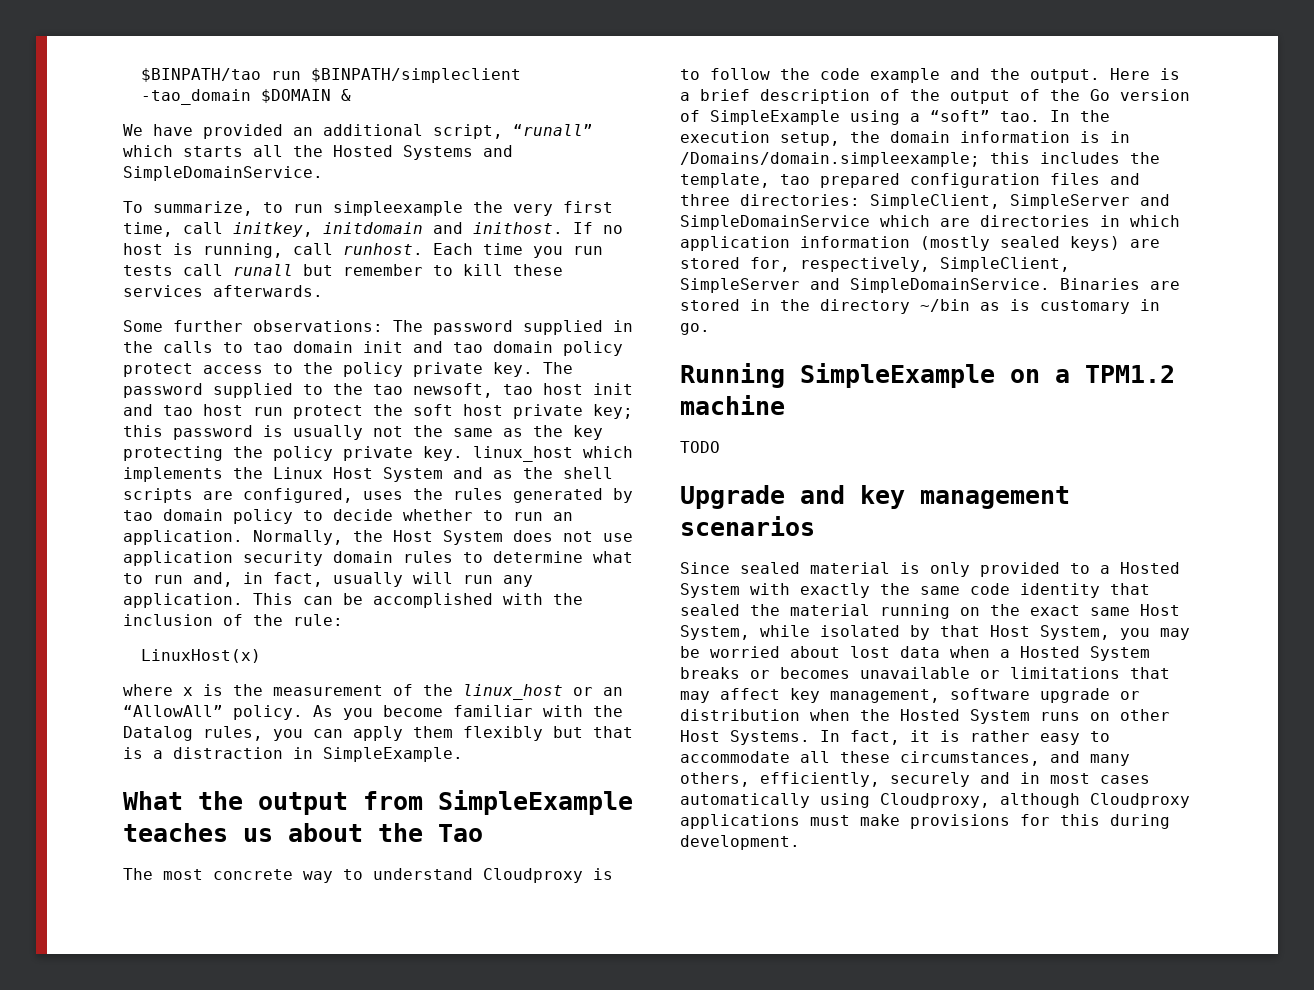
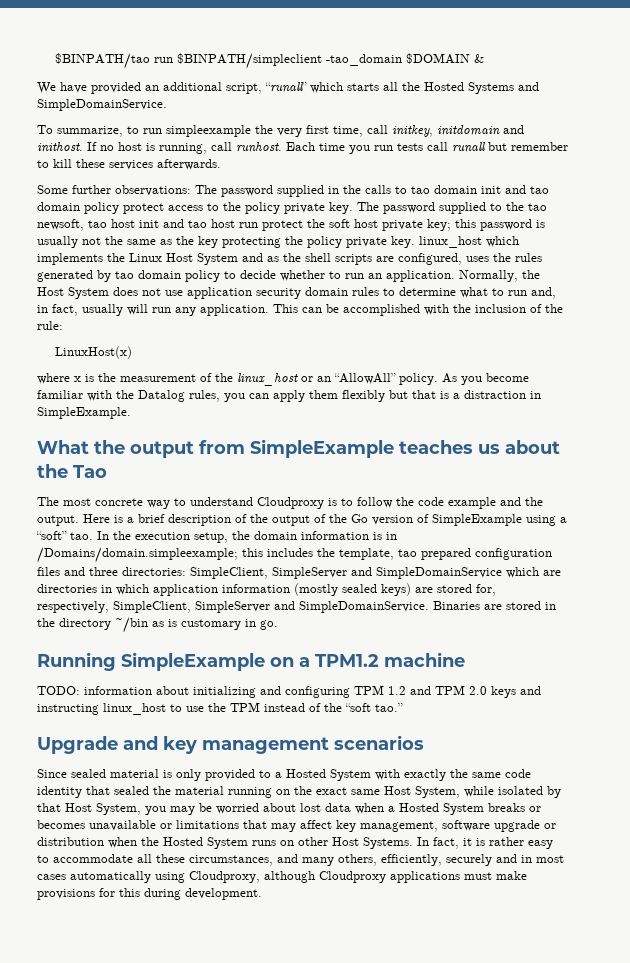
- TODO
+ TODO: information about initializing and configuring TPM 1.2 and TPM 2.0 keys and instructing linux_host to use the TPM instead of the “soft tao.”

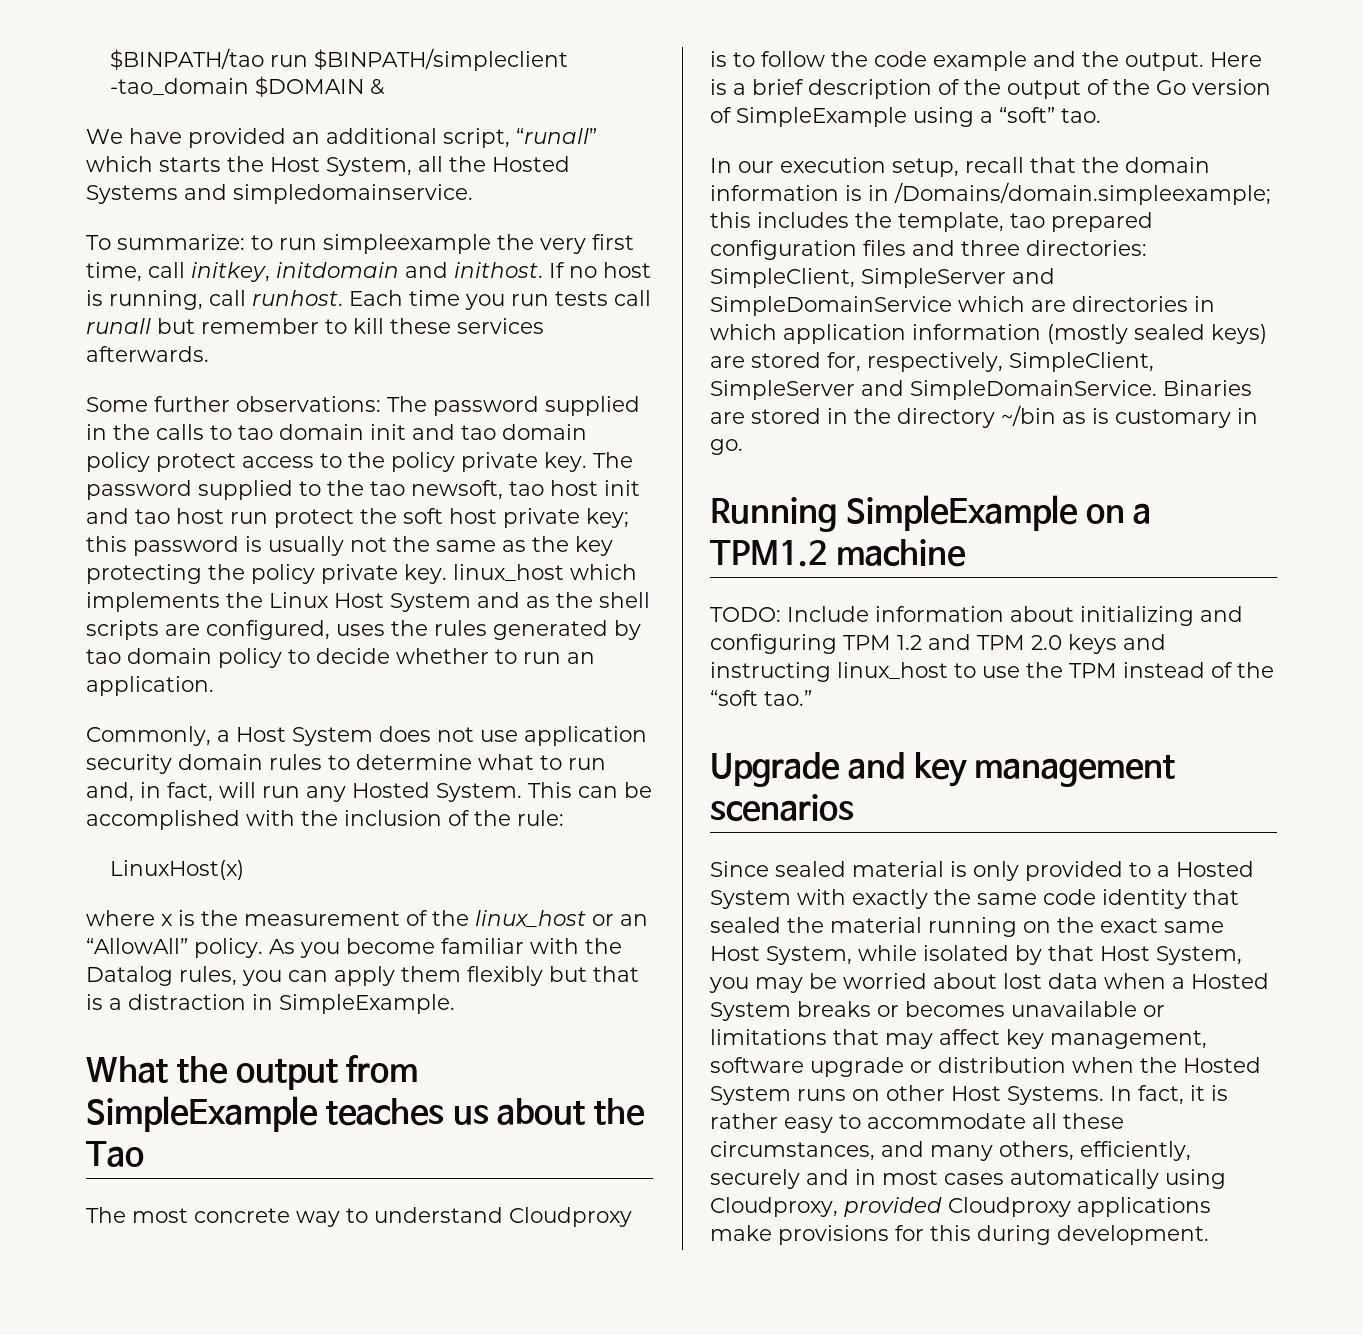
- We have provided an additional script, “runall” which starts all the Hosted Systems and SimpleDomainService.
+ We have provided an additional script, “runall” which starts the Host System, all the Hosted Systems and simpledomainservice.
- To summarize, to run simpleexample the very first time, call initkey, initdomain and inithost.
+ To summarize: to run simpleexample the very first time, call initkey, initdomain and inithost.
- this password is usually not the same as the key protecting the policy private key. linux_host which implements the Linux Host System and as the shell scripts are configured, uses the rules generated by tao domain policy to decide whether to run an application. Normally, the Host System does not use application security domain rules to determine what to run and, in fact, usually will run any application.
+ this password is usually not the same as the key protecting the policy private key. linux_host which implements the Linux Host System and as the shell scripts are configured, uses the rules generated by tao domain policy to decide whether to run an application.
+ Commonly, a Host System does not use application security domain rules to determine what to run and, in fact, will run any Hosted System.
- Here is a brief description of the output of the Go version of SimpleExample using a “soft” tao. In the execution setup, the domain information is in /Domains/domain.simpleexample; this includes the template, tao prepared configuration files and three directories: SimpleClient, SimpleServer and SimpleDomainService which are directories in which application information (mostly sealed keys) are stored for, respectively, SimpleClient, SimpleServer and SimpleDomainService.
+ Here is a brief description of the output of the Go version of SimpleExample using a “soft” tao.
+ In our execution setup, recall that the domain information is in /Domains/domain.simpleexample; this includes the template, tao prepared configuration files and three directories: SimpleClient, SimpleServer and SimpleDomainService which are directories in which application information (mostly sealed keys) are stored for, respectively, SimpleClient, SimpleServer and SimpleDomainService.
- TODO: information about initializing and configuring TPM 1.2 and TPM 2.0 keys and instructing linux_host to use the TPM instead of the “soft tao.”
+ TODO: Include information about initializing and configuring TPM 1.2 and TPM 2.0 keys and instructing linux_host to use the TPM instead of the “soft tao.”
- In fact, it is rather easy to accommodate all these circumstances, and many others, efficiently, securely and in most cases automatically using Cloudproxy, although Cloudproxy applications must make provisions for this during development.
+ In fact, it is rather easy to accommodate all these circumstances, and many others, efficiently, securely and in most cases automatically using Cloudproxy, provided Cloudproxy applications make provisions for this during development.

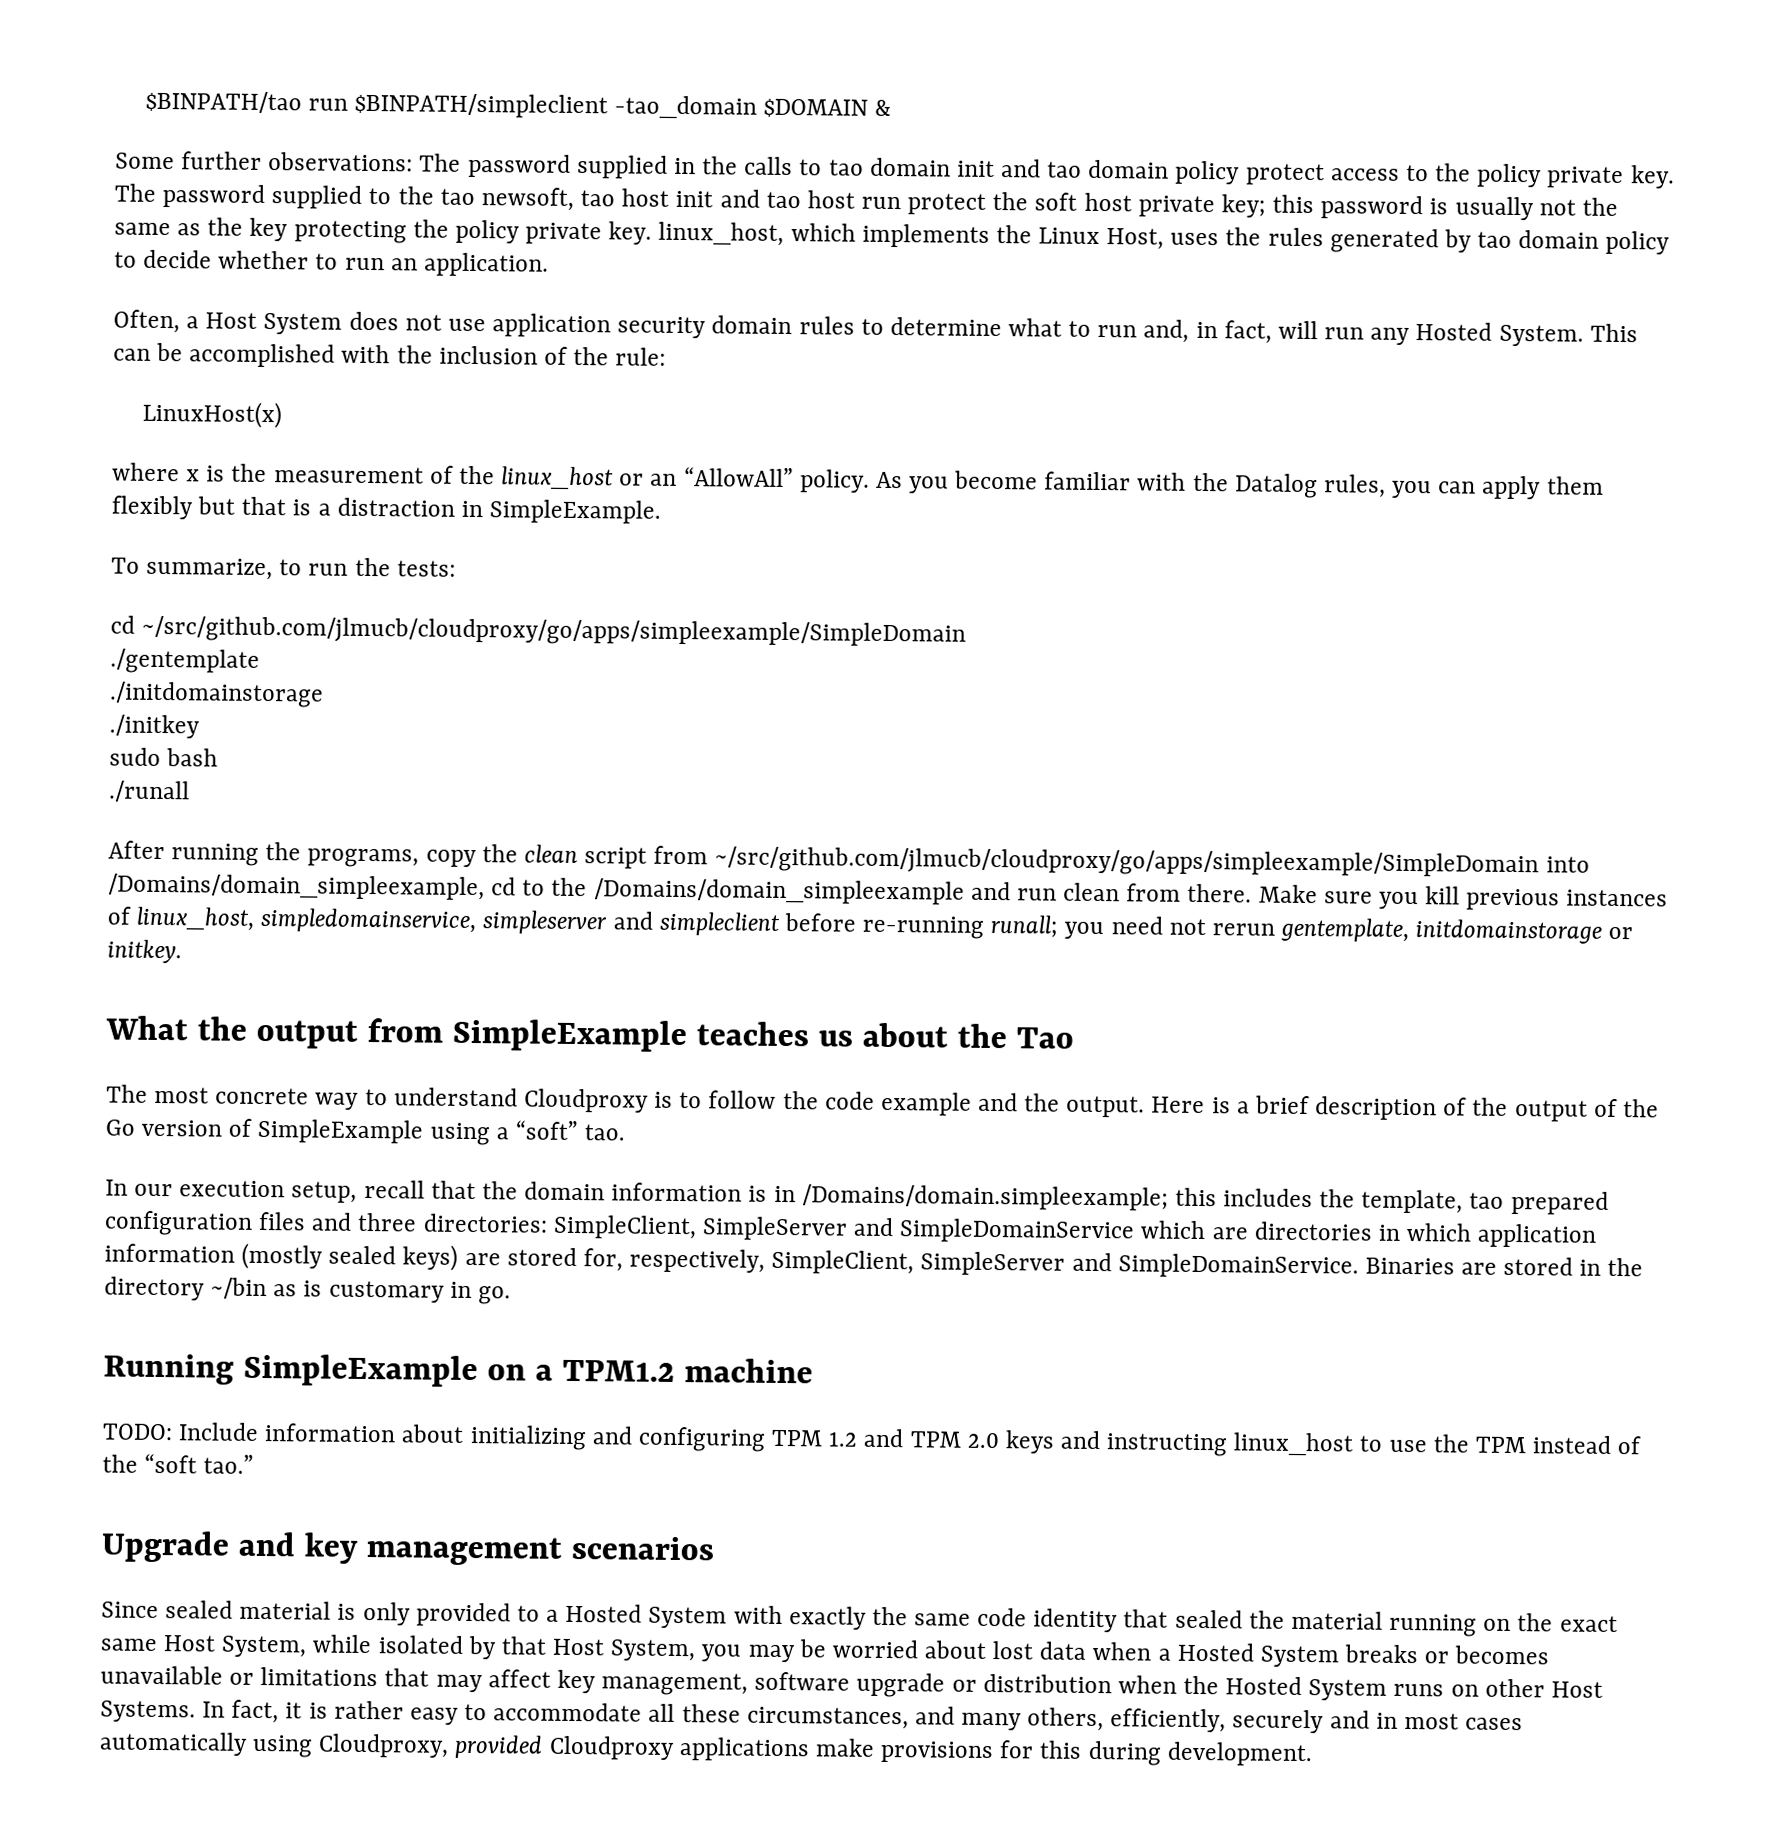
- We have provided an additional script, “runall” which starts the Host System, all the Hosted Systems and simpledomainservice.
- To summarize: to run simpleexample the very first time, call initkey, initdomain and inithost. If no host is running, call runhost. Each time you run tests call runall but remember to kill these services afterwards.
- The password supplied to the tao newsoft, tao host init and tao host run protect the soft host private key; this password is usually not the same as the key protecting the policy private key. linux_host which implements the Linux Host System and as the shell scripts are configured, uses the rules generated by tao domain policy to decide whether to run an application.
+ The password supplied to the tao newsoft, tao host init and tao host run protect the soft host private key; this password is usually not the same as the key protecting the policy private key. linux_host, which implements the Linux Host, uses the rules generated by tao domain policy to decide whether to run an application.
- Commonly, a Host System does not use application security domain rules to determine what to run and, in fact, will run any Hosted System.
+ Often, a Host System does not use application security domain rules to determine what to run and, in fact, will run any Hosted System.
+ To summarize, to run the tests:
+ cd ~/src/github.com/jlmucb/cloudproxy/go/apps/simpleexample/SimpleDomain
+ ./gentemplate
+ ./initdomainstorage
+ ./initkey
+ sudo bash
+ ./runall
+ After running the programs, copy the clean script from ~/src/github.com/jlmucb/cloudproxy/go/apps/simpleexample/SimpleDomain into /Domains/domain_simpleexample, cd to the /Domains/domain_simpleexample and run clean from there. Make sure you kill previous instances of linux_host, simpledomainservice, simpleserver and simpleclient before re-running runall; you need not rerun gentemplate, initdomainstorage or initkey.

